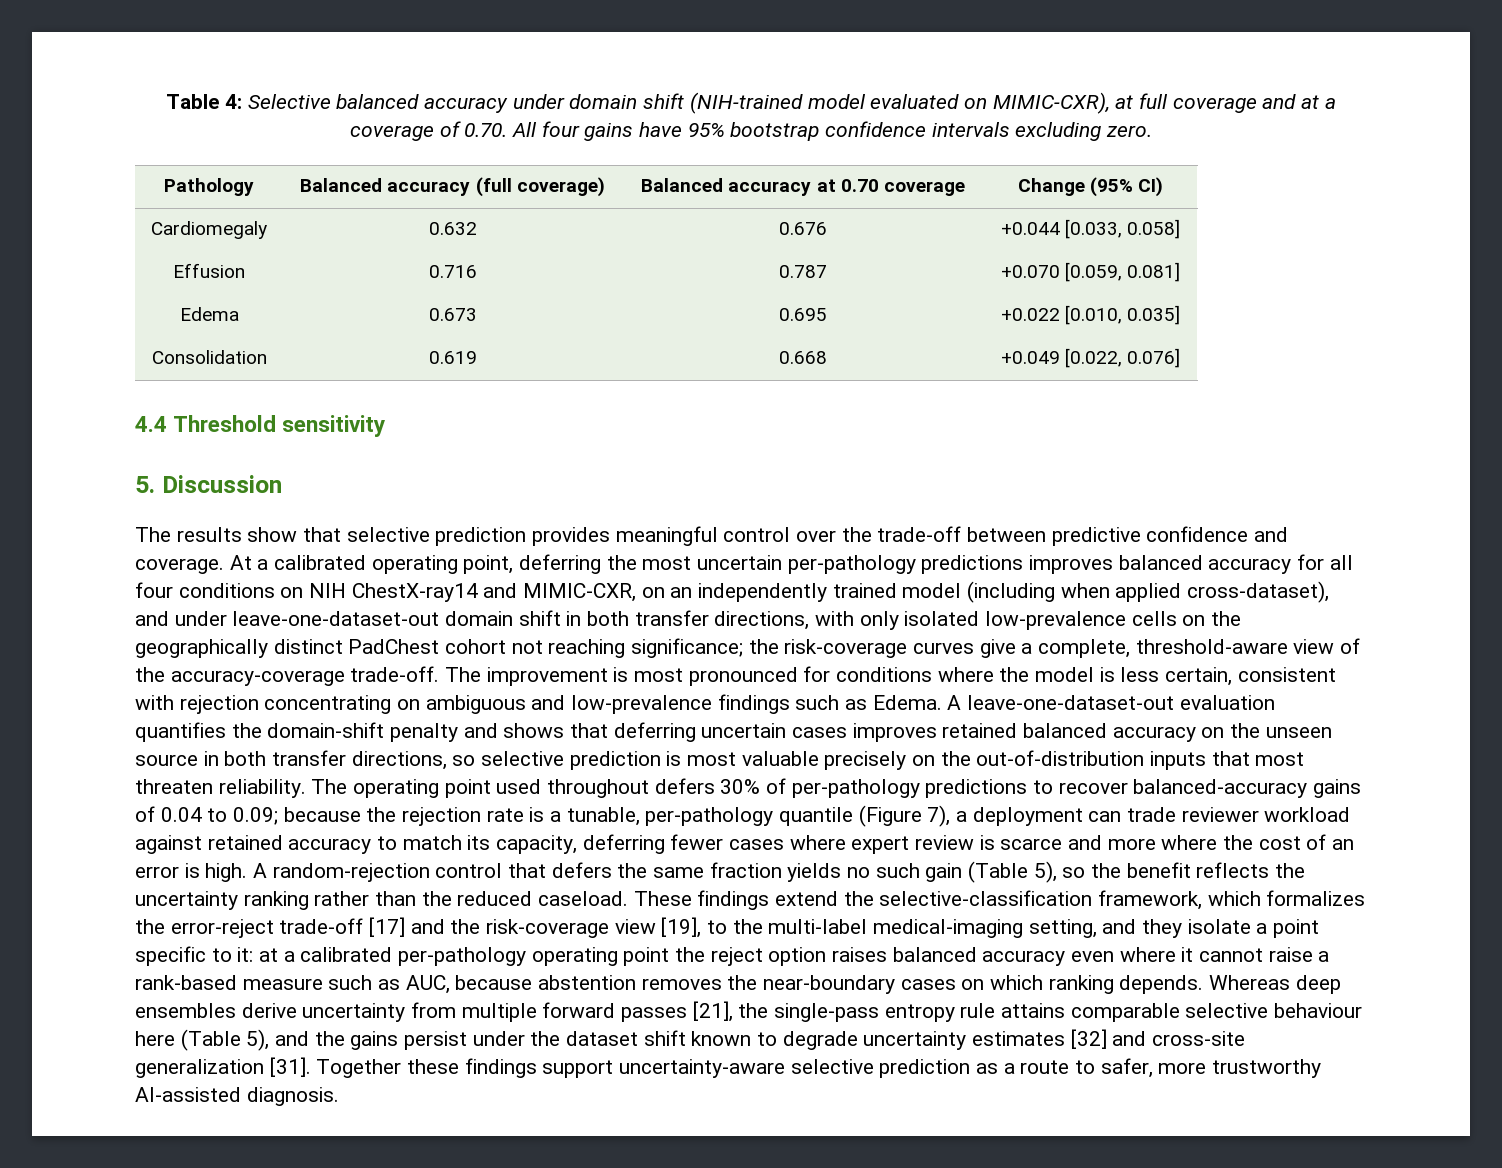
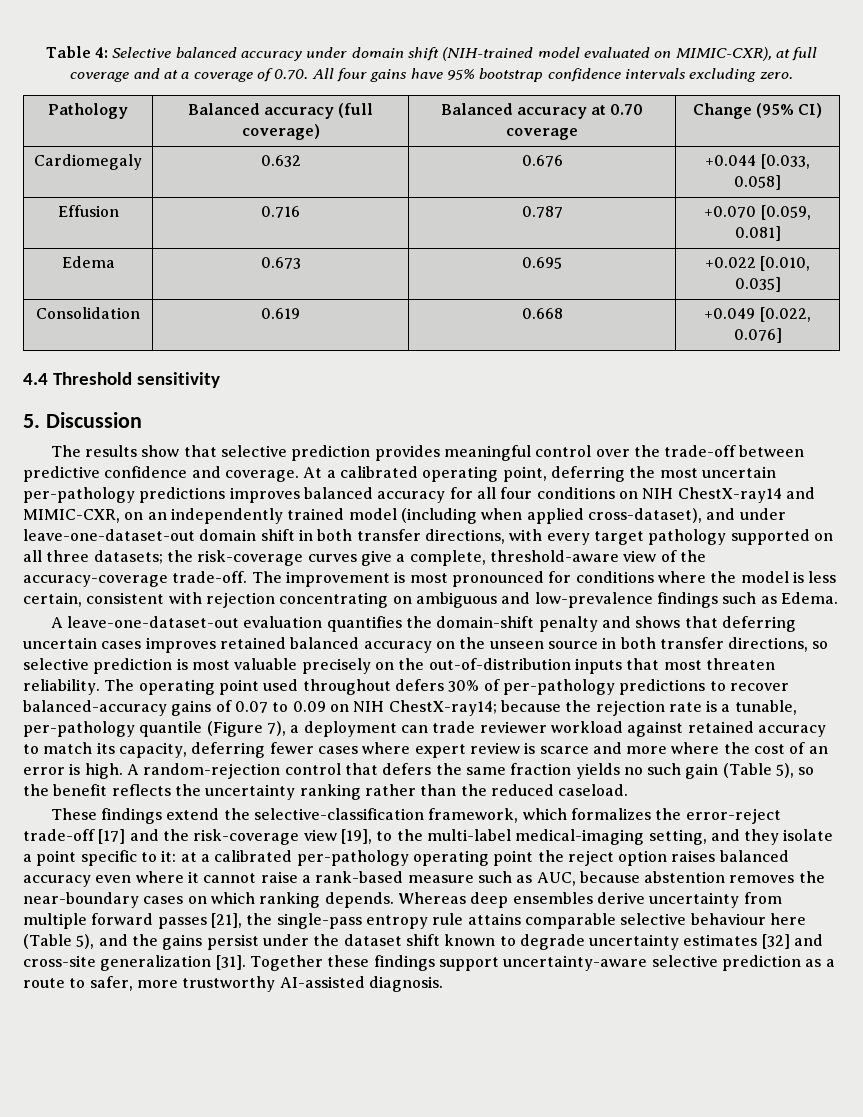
- At a calibrated operating point, deferring the most uncertain per-pathology predictions improves balanced accuracy for all four conditions on NIH ChestX-ray14 and MIMIC-CXR, on an independently trained model (including when applied cross-dataset), and under leave-one-dataset-out domain shift in both transfer directions, with only isolated low-prevalence cells on the geographically distinct PadChest cohort not reaching significance; the risk-coverage curves give a complete, threshold-aware view of the accuracy-coverage trade-off.
+ At a calibrated operating point, deferring the most uncertain per-pathology predictions improves balanced accuracy for all four conditions on NIH ChestX-ray14 and MIMIC-CXR, on an independently trained model (including when applied cross-dataset), and under leave-one-dataset-out domain shift in both transfer directions, with every target pathology supported on all three datasets; the risk-coverage curves give a complete, threshold-aware view of the accuracy-coverage trade-off.
- The improvement is most pronounced for conditions where the model is less certain, consistent with rejection concentrating on ambiguous and low-prevalence findings such as Edema. A leave-one-dataset-out evaluation quantifies the domain-shift penalty and shows that deferring uncertain cases improves retained balanced accuracy on the unseen source in both transfer directions, so selective prediction is most valuable precisely on the out-of-distribution inputs that most threaten reliability.
+ The improvement is most pronounced for conditions where the model is less certain, consistent with rejection concentrating on ambiguous and low-prevalence findings such as Edema.
+ A leave-one-dataset-out evaluation quantifies the domain-shift penalty and shows that deferring uncertain cases improves retained balanced accuracy on the unseen source in both transfer directions, so selective prediction is most valuable precisely on the out-of-distribution inputs that most threaten reliability.
- The operating point used throughout defers 30% of per-pathology predictions to recover balanced-accuracy gains of 0.04 to 0.09; because the rejection rate is a tunable, per-pathology quantile (Figure 7), a deployment can trade reviewer workload against retained accuracy to match its capacity, deferring fewer cases where expert review is scarce and more where the cost of an error is high.
+ The operating point used throughout defers 30% of per-pathology predictions to recover balanced-accuracy gains of 0.07 to 0.09 on NIH ChestX-ray14; because the rejection rate is a tunable, per-pathology quantile (Figure 7), a deployment can trade reviewer workload against retained accuracy to match its capacity, deferring fewer cases where expert review is scarce and more where the cost of an error is high.
- A random-rejection control that defers the same fraction yields no such gain (Table 5), so the benefit reflects the uncertainty ranking rather than the reduced caseload. These findings extend the selective-classification framework, which formalizes the error-reject trade-off [17] and the risk-coverage view [19], to the multi-label medical-imaging setting, and they isolate a point specific to it:
+ A random-rejection control that defers the same fraction yields no such gain (Table 5), so the benefit reflects the uncertainty ranking rather than the reduced caseload.
+ These findings extend the selective-classification framework, which formalizes the error-reject trade-off [17] and the risk-coverage view [19], to the multi-label medical-imaging setting, and they isolate a point specific to it:

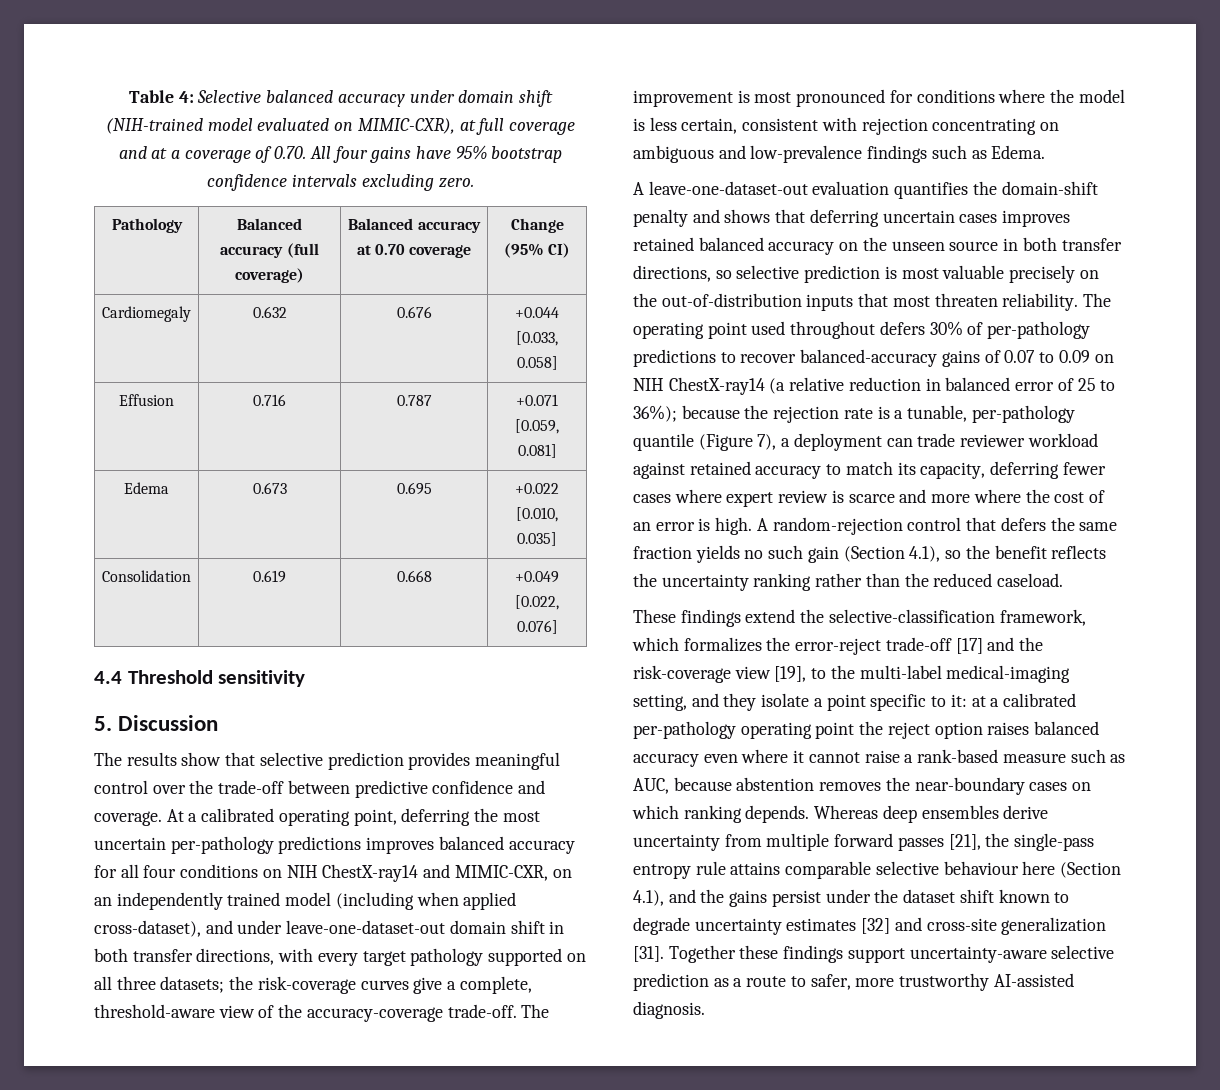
- Effusion | 0.716 | 0.787 | +0.070 [0.059, 0.081]
+ Effusion | 0.716 | 0.787 | +0.071 [0.059, 0.081]
- The operating point used throughout defers 30% of per-pathology predictions to recover balanced-accuracy gains of 0.07 to 0.09 on NIH ChestX-ray14;
+ The operating point used throughout defers 30% of per-pathology predictions to recover balanced-accuracy gains of 0.07 to 0.09 on NIH ChestX-ray14 (a relative reduction in balanced error of 25 to 36%);
- A random-rejection control that defers the same fraction yields no such gain (Table 5), so the benefit reflects the uncertainty ranking rather than the reduced caseload.
+ A random-rejection control that defers the same fraction yields no such gain (Section 4.1), so the benefit reflects the uncertainty ranking rather than the reduced caseload.
- Whereas deep ensembles derive uncertainty from multiple forward passes [21], the single-pass entropy rule attains comparable selective behaviour here (Table 5), and the gains persist under the dataset shift known to degrade uncertainty estimates [32] and cross-site generalization [31].
+ Whereas deep ensembles derive uncertainty from multiple forward passes [21], the single-pass entropy rule attains comparable selective behaviour here (Section 4.1), and the gains persist under the dataset shift known to degrade uncertainty estimates [32] and cross-site generalization [31].

